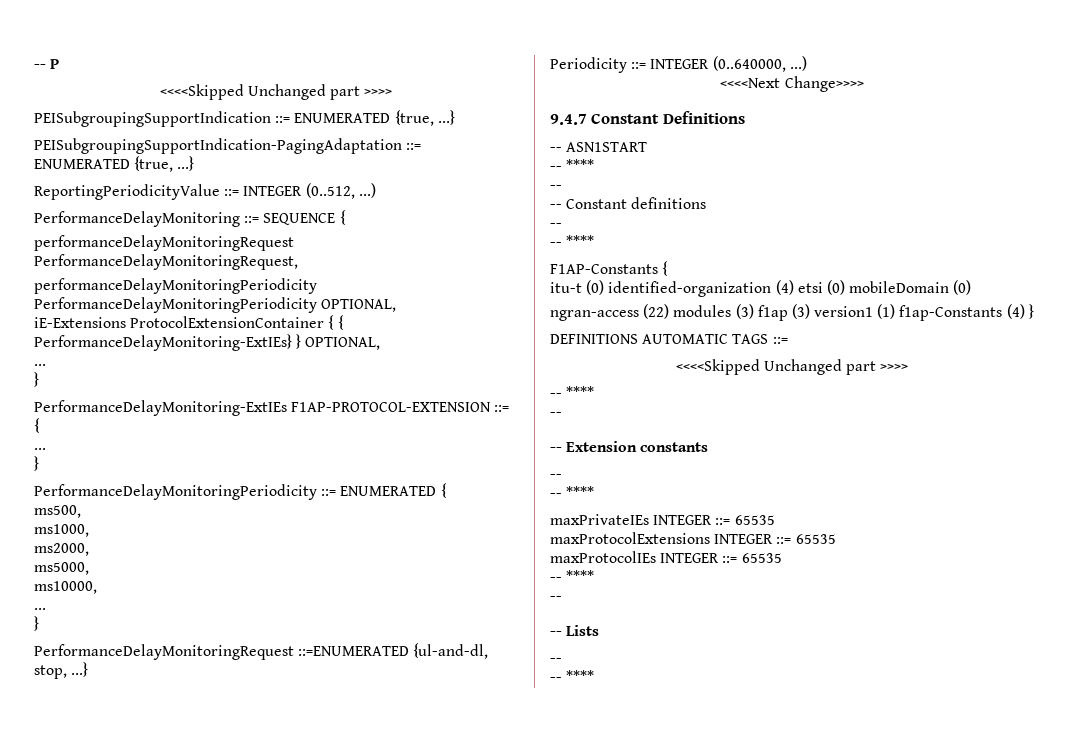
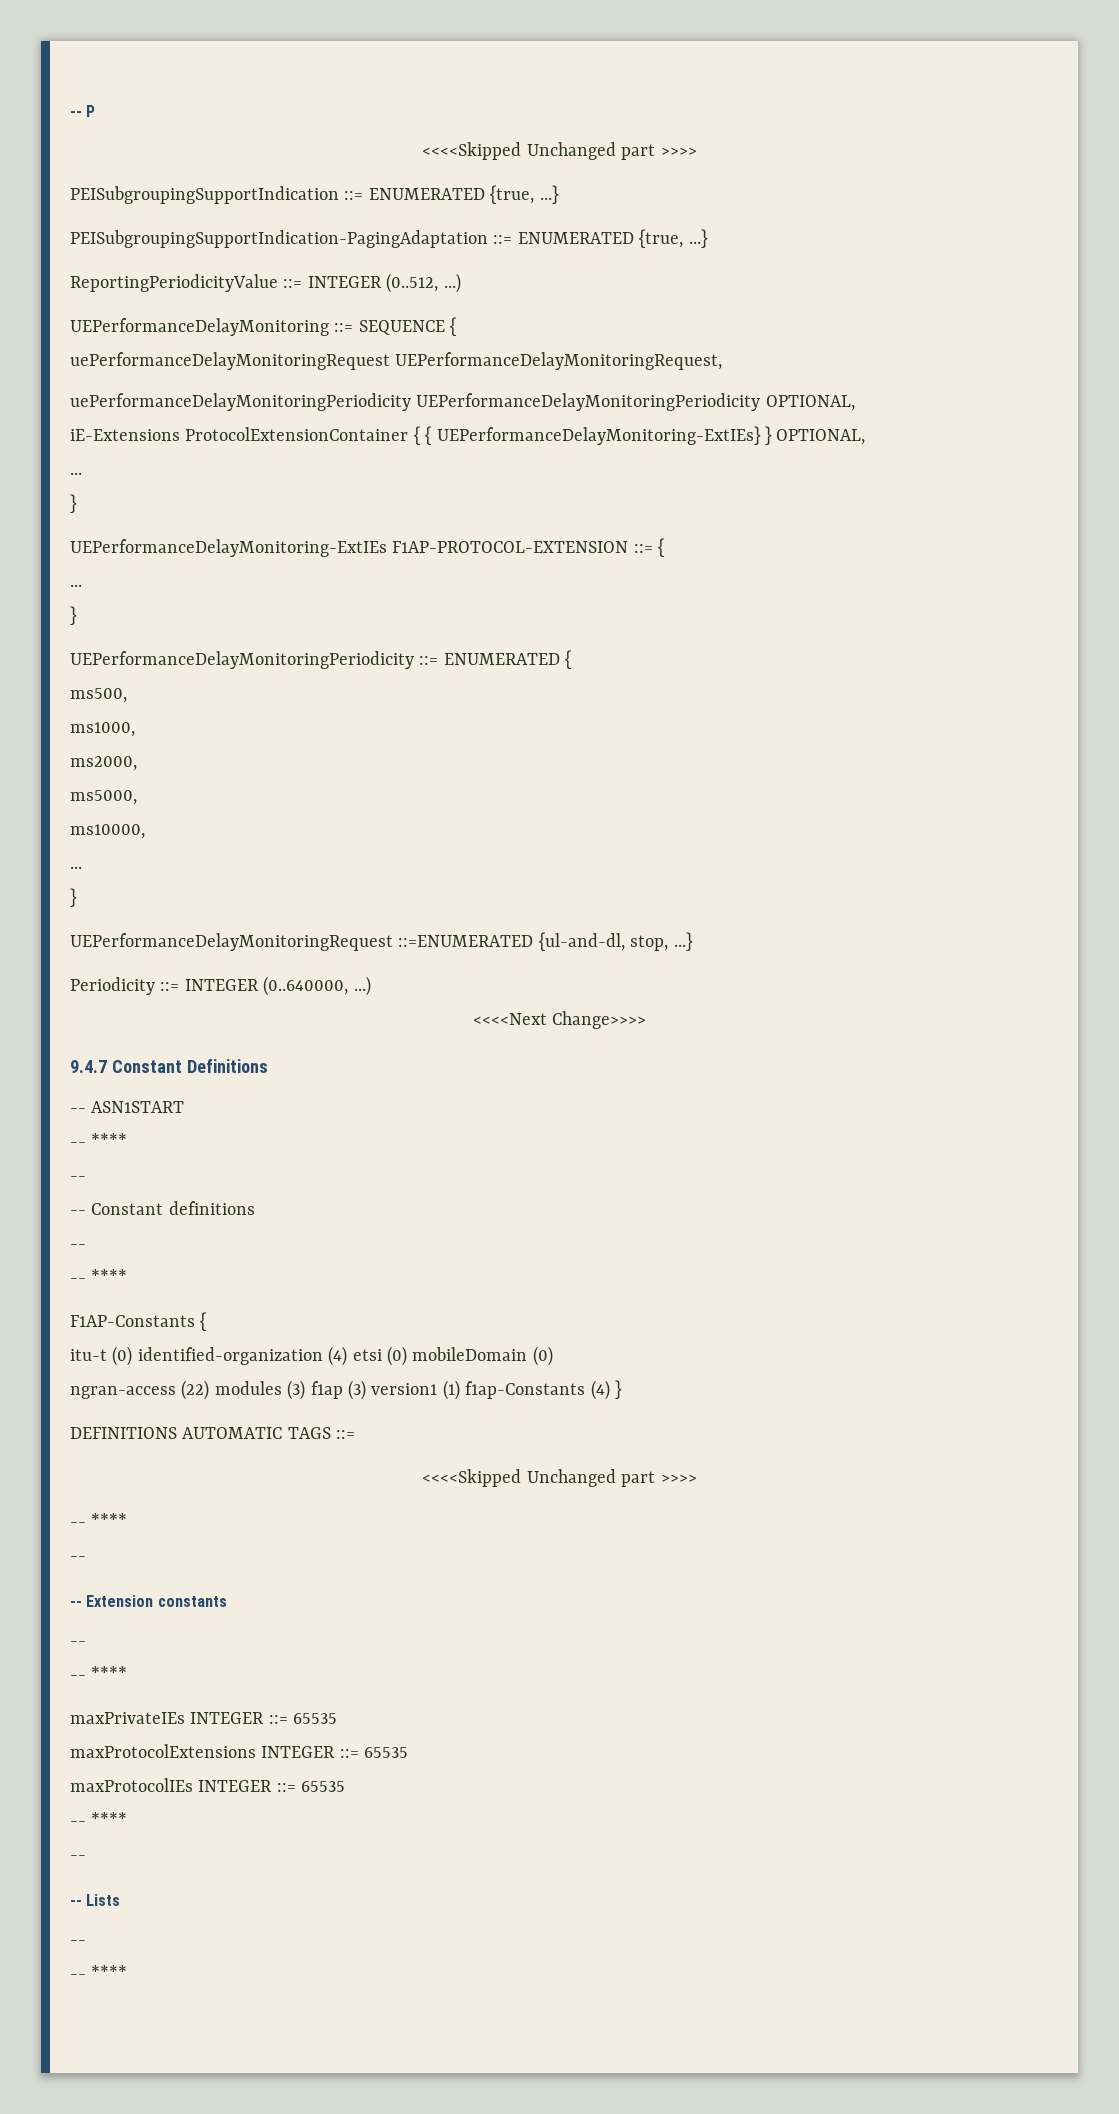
- PerformanceDelayMonitoring ::= SEQUENCE {
+ UEPerformanceDelayMonitoring ::= SEQUENCE {
- performanceDelayMonitoringRequest PerformanceDelayMonitoringRequest,
- performanceDelayMonitoringPeriodicity PerformanceDelayMonitoringPeriodicity OPTIONAL,
+ uePerformanceDelayMonitoringRequest UEPerformanceDelayMonitoringRequest,
+ uePerformanceDelayMonitoringPeriodicity UEPerformanceDelayMonitoringPeriodicity OPTIONAL,
- iE-Extensions ProtocolExtensionContainer { { PerformanceDelayMonitoring-ExtIEs} } OPTIONAL,
+ iE-Extensions ProtocolExtensionContainer { { UEPerformanceDelayMonitoring-ExtIEs} } OPTIONAL,
- PerformanceDelayMonitoring-ExtIEs F1AP-PROTOCOL-EXTENSION ::= {
+ UEPerformanceDelayMonitoring-ExtIEs F1AP-PROTOCOL-EXTENSION ::= {
- PerformanceDelayMonitoringPeriodicity ::= ENUMERATED {
+ UEPerformanceDelayMonitoringPeriodicity ::= ENUMERATED {
- PerformanceDelayMonitoringRequest ::=ENUMERATED {ul-and-dl, stop, ...}
+ UEPerformanceDelayMonitoringRequest ::=ENUMERATED {ul-and-dl, stop, ...}

